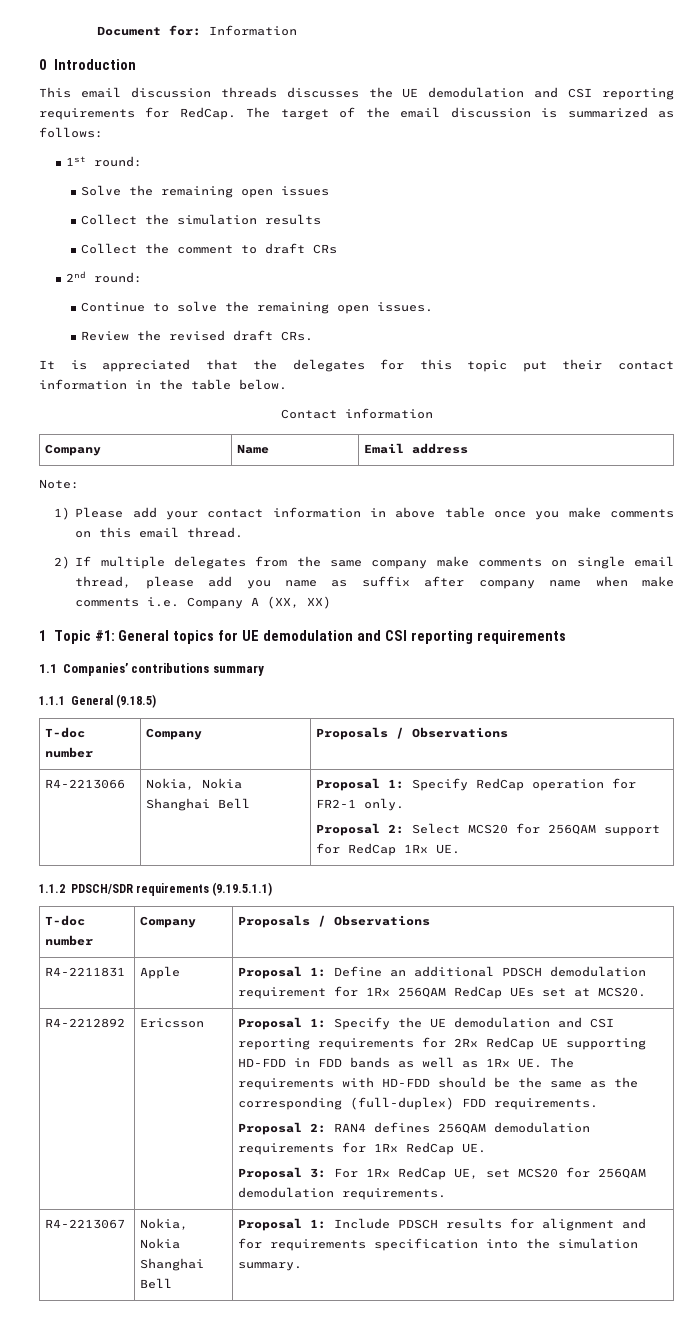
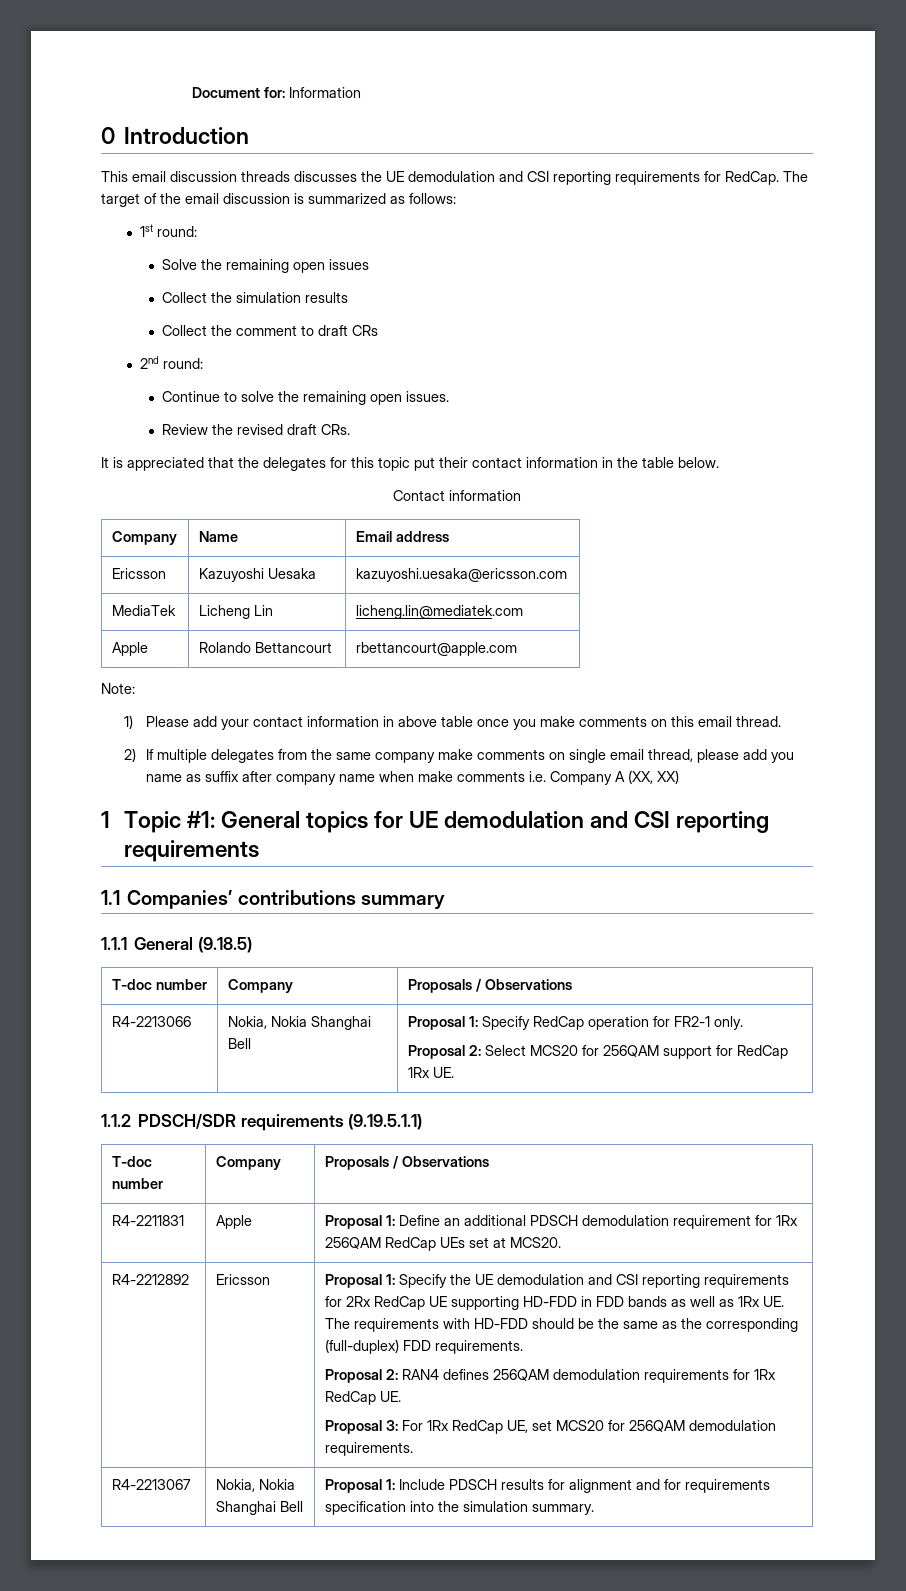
+ Ericsson | Kazuyoshi Uesaka | kazuyoshi.uesaka@ericsson.com
+ MediaTek | Licheng Lin | licheng.lin@mediatek.com
+ Apple | Rolando Bettancourt | rbettancourt@apple.com

